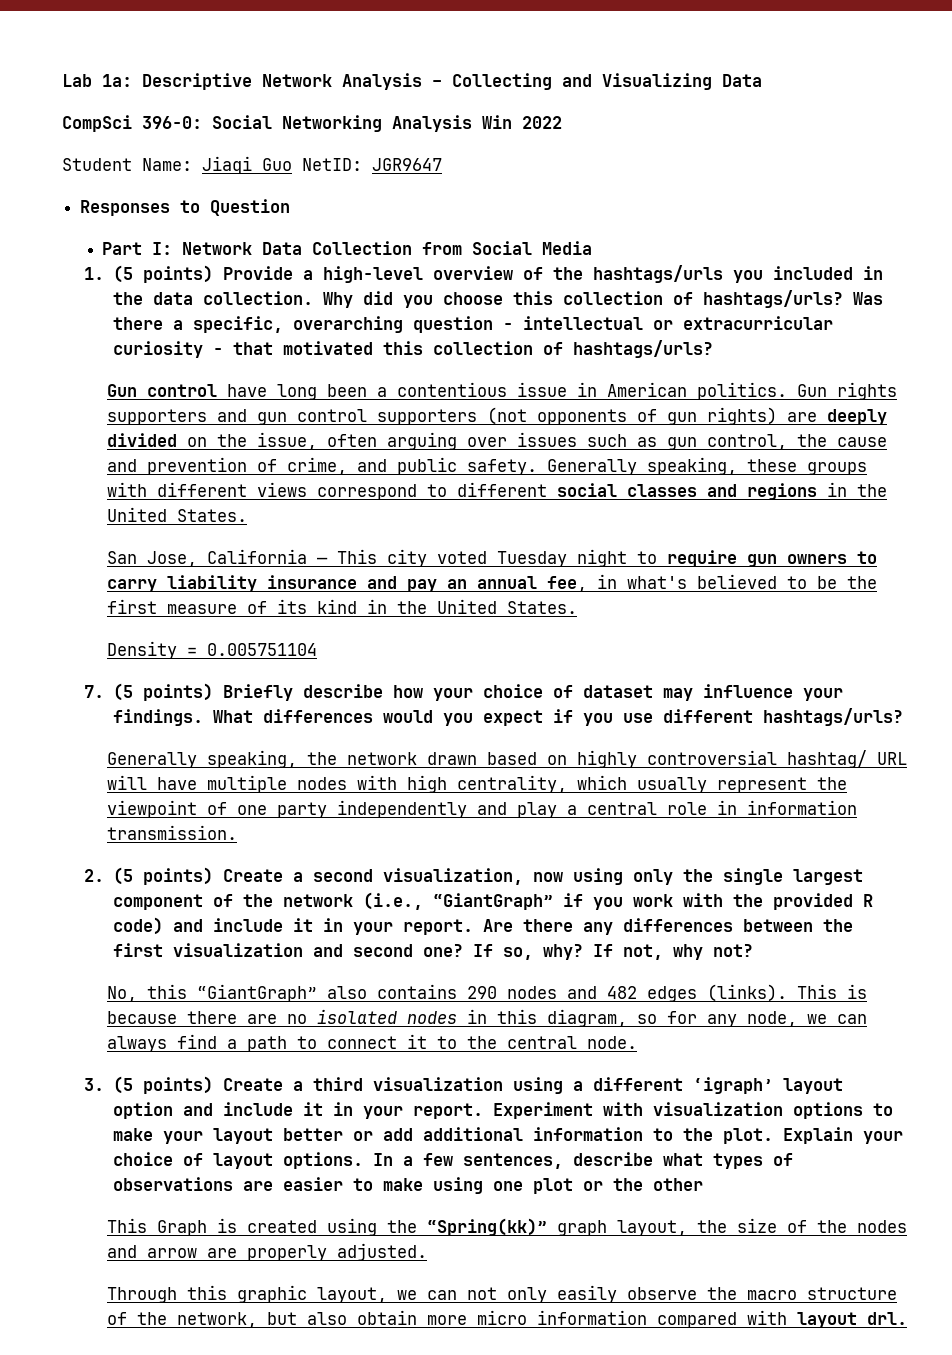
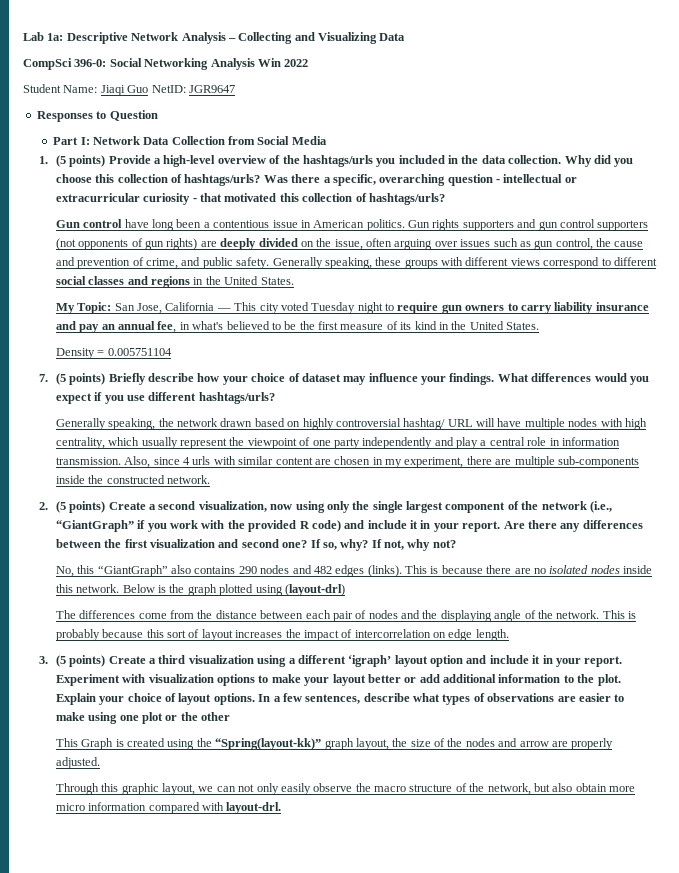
- San Jose, California — This city voted Tuesday night to require gun owners to carry liability insurance and pay an annual fee, in what's believed to be the first measure of its kind in the United States.
+ My Topic: San Jose, California — This city voted Tuesday night to require gun owners to carry liability insurance and pay an annual fee, in what's believed to be the first measure of its kind in the United States.
+ Also, since 4 urls with similar content are chosen in my experiment, there are multiple sub-components inside the constructed network.
- This is because there are no isolated nodes in this diagram, so for any node, we can always find a path to connect it to the central node.
+ This is because there are no isolated nodes inside this network. Below is the graph plotted using (layout-drl)
+ The differences come from the distance between each pair of nodes and the displaying angle of the network. This is probably because this sort of layout increases the impact of intercorrelation on edge length.
- This Graph is created using the “Spring(kk)” graph layout, the size of the nodes and arrow are properly adjusted.
+ This Graph is created using the “Spring(layout-kk)” graph layout, the size of the nodes and arrow are properly adjusted.
- Through this graphic layout, we can not only easily observe the macro structure of the network, but also obtain more micro information compared with layout drl.
+ Through this graphic layout, we can not only easily observe the macro structure of the network, but also obtain more micro information compared with layout-drl.

